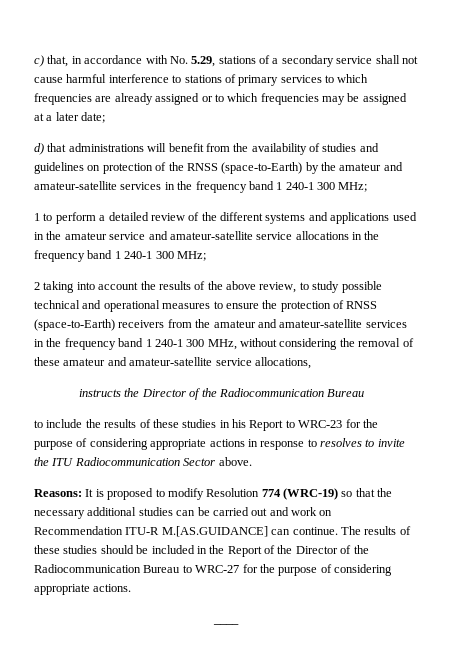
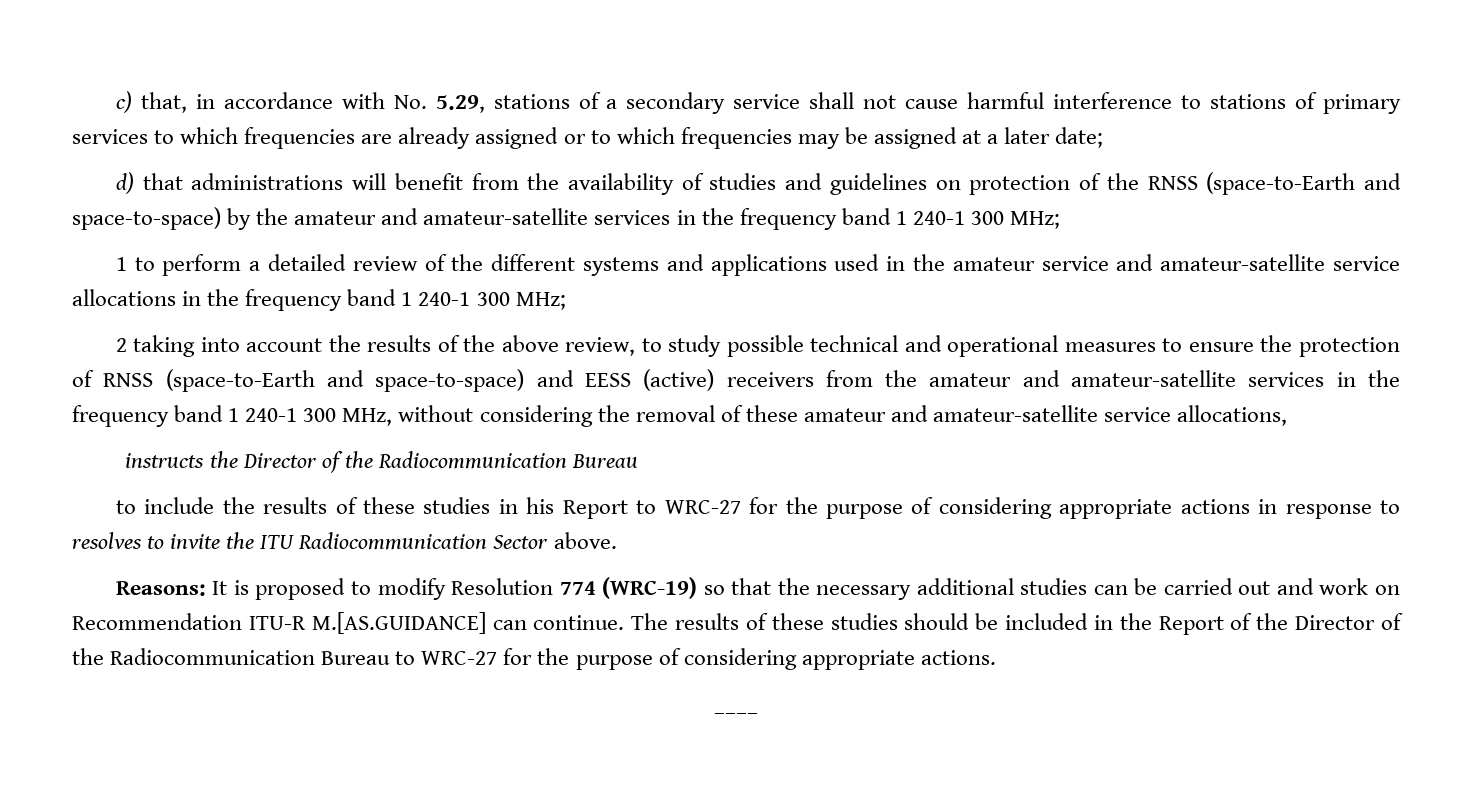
- d) that administrations will benefit from the availability of studies and guidelines on protection of the RNSS (space-to-Earth) by the amateur and amateur-satellite services in the frequency band 1 240-1 300 MHz;
+ d) that administrations will benefit from the availability of studies and guidelines on protection of the RNSS (space-to-Earth and space-to-space) by the amateur and amateur-satellite services in the frequency band 1 240-1 300 MHz;
- 2 taking into account the results of the above review, to study possible technical and operational measures to ensure the protection of RNSS (space-to-Earth) receivers from the amateur and amateur-satellite services in the frequency band 1 240-1 300 MHz, without considering the removal of these amateur and amateur-satellite service allocations,
+ 2 taking into account the results of the above review, to study possible technical and operational measures to ensure the protection of RNSS (space-to-Earth and space-to-space) and EESS (active) receivers from the amateur and amateur-satellite services in the frequency band 1 240-1 300 MHz, without considering the removal of these amateur and amateur-satellite service allocations,
- to include the results of these studies in his Report to WRC-23 for the purpose of considering appropriate actions in response to resolves to invite the ITU Radiocommunication Sector above.
+ to include the results of these studies in his Report to WRC-27 for the purpose of considering appropriate actions in response to resolves to invite the ITU Radiocommunication Sector above.

